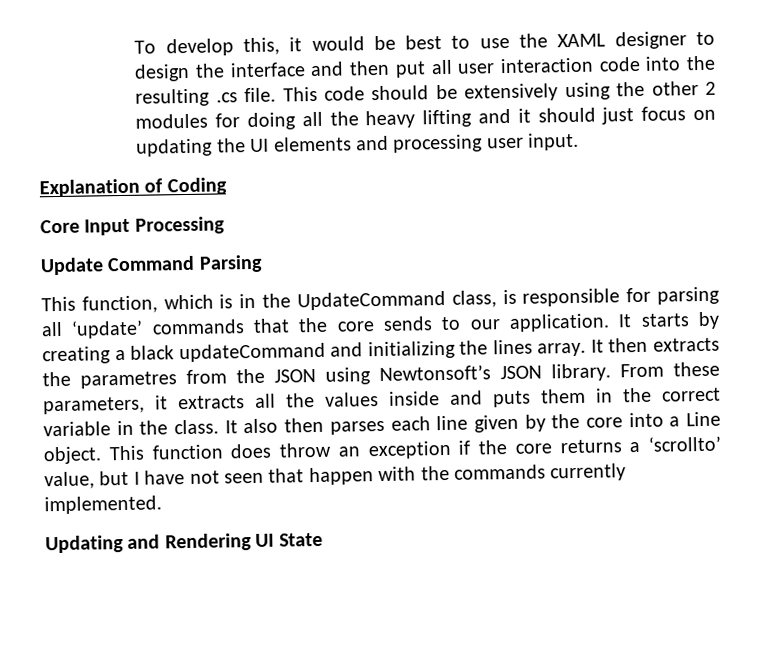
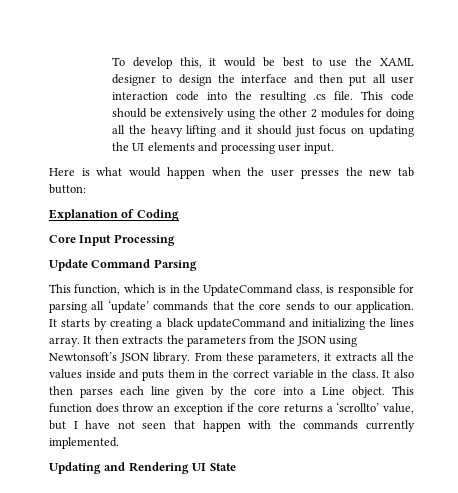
+ Here is what would happen when the user presses the new tab button:
- It then extracts the parametres from the JSON using Newtonsoft’s JSON library.
+ It then extracts the parameters from the JSON using Newtonsoft’s JSON library.

